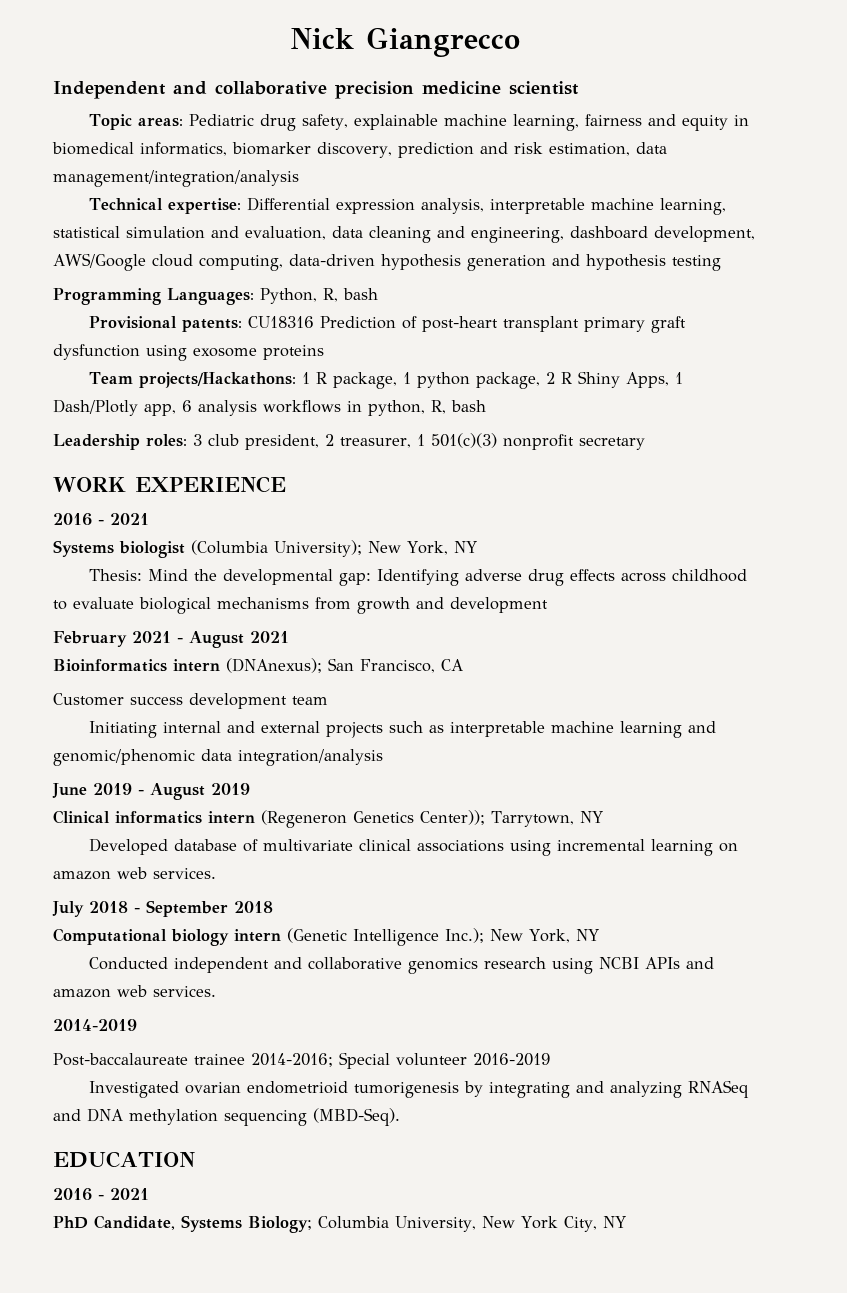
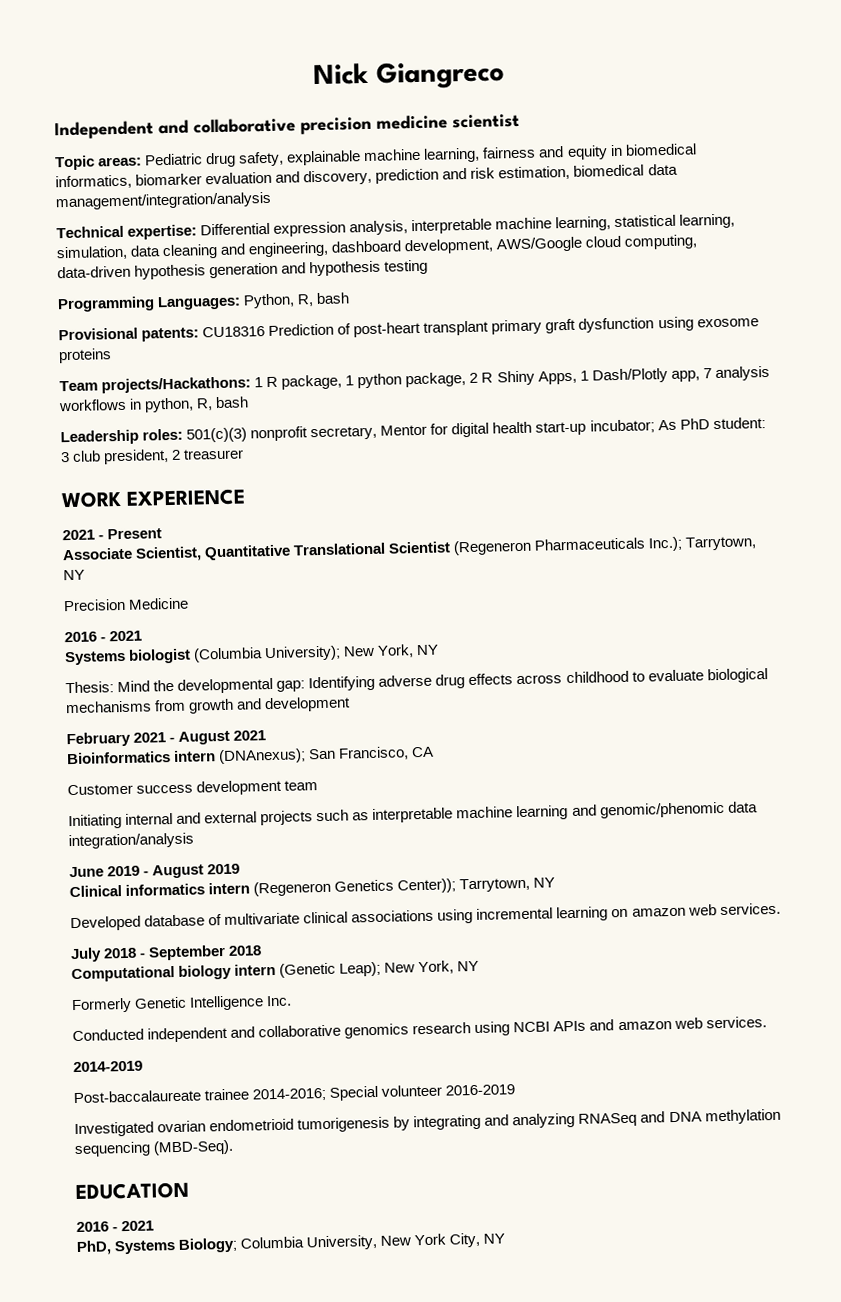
- Nick Giangrecco
+ Nick Giangreco
- Topic areas: Pediatric drug safety, explainable machine learning, fairness and equity in biomedical informatics, biomarker discovery, prediction and risk estimation, data management/integration/analysis
+ Topic areas: Pediatric drug safety, explainable machine learning, fairness and equity in biomedical informatics, biomarker evaluation and discovery, prediction and risk estimation, biomedical data management/integration/analysis
- Technical expertise: Differential expression analysis, interpretable machine learning, statistical simulation and evaluation, data cleaning and engineering, dashboard development, AWS/Google cloud computing, data-driven hypothesis generation and hypothesis testing
+ Technical expertise: Differential expression analysis, interpretable machine learning, statistical learning, simulation, data cleaning and engineering, dashboard development, AWS/Google cloud computing, data-driven hypothesis generation and hypothesis testing
- Team projects/Hackathons: 1 R package, 1 python package, 2 R Shiny Apps, 1 Dash/Plotly app, 6 analysis workflows in python, R, bash
+ Team projects/Hackathons: 1 R package, 1 python package, 2 R Shiny Apps, 1 Dash/Plotly app, 7 analysis workflows in python, R, bash
- Leadership roles: 3 club president, 2 treasurer, 1 501(c)(3) nonprofit secretary
+ Leadership roles: 501(c)(3) nonprofit secretary, Mentor for digital health start-up incubator; As PhD student: 3 club president, 2 treasurer
  WORK EXPERIENCE
+ 2021 - Present
+ Associate Scientist, Quantitative Translational Scientist (Regeneron Pharmaceuticals Inc.); Tarrytown, NY
+ Precision Medicine
- Computational biology intern (Genetic Intelligence Inc.); New York, NY
+ Computational biology intern (Genetic Leap); New York, NY
+ Formerly Genetic Intelligence Inc.
- PhD Candidate, Systems Biology; Columbia University, New York City, NY
+ PhD, Systems Biology; Columbia University, New York City, NY

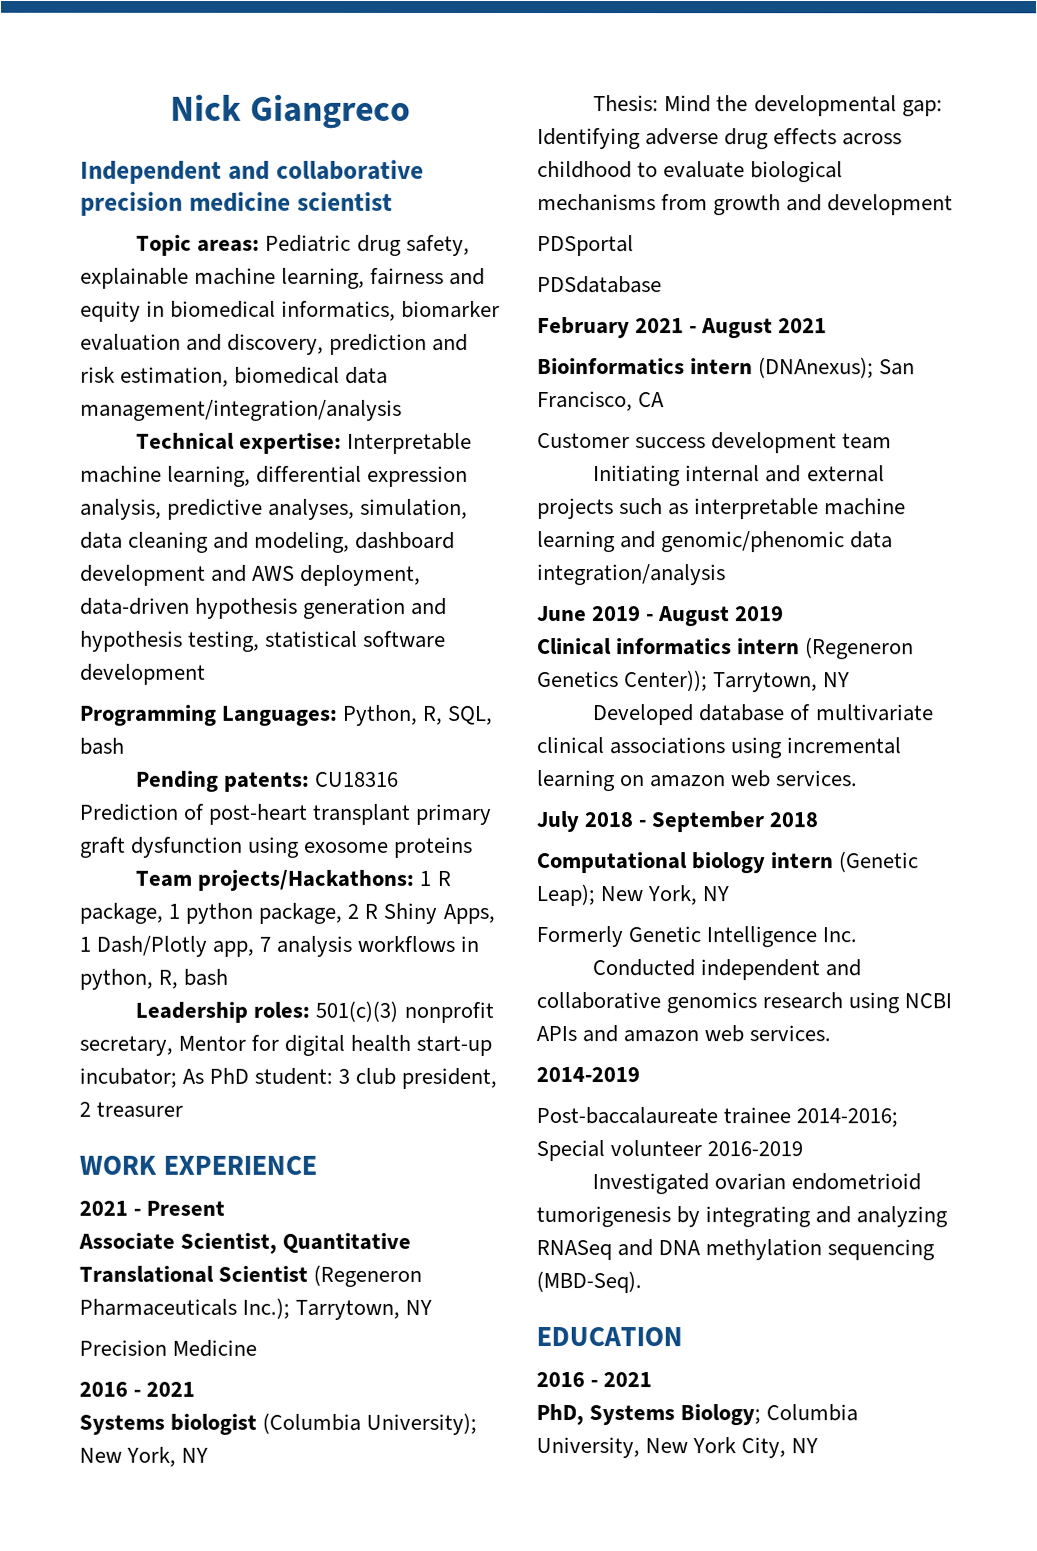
- Technical expertise: Differential expression analysis, interpretable machine learning, statistical learning, simulation, data cleaning and engineering, dashboard development, AWS/Google cloud computing, data-driven hypothesis generation and hypothesis testing
+ Technical expertise: Interpretable machine learning, differential expression analysis, predictive analyses, simulation, data cleaning and modeling, dashboard development and AWS deployment, data-driven hypothesis generation and hypothesis testing, statistical software development
- Programming Languages: Python, R, bash
- Provisional patents: CU18316 Prediction of post-heart transplant primary graft dysfunction using exosome proteins
+ Programming Languages: Python, R, SQL, bash
+ Pending patents: CU18316 Prediction of post-heart transplant primary graft dysfunction using exosome proteins
+ PDSportal
+ PDSdatabase

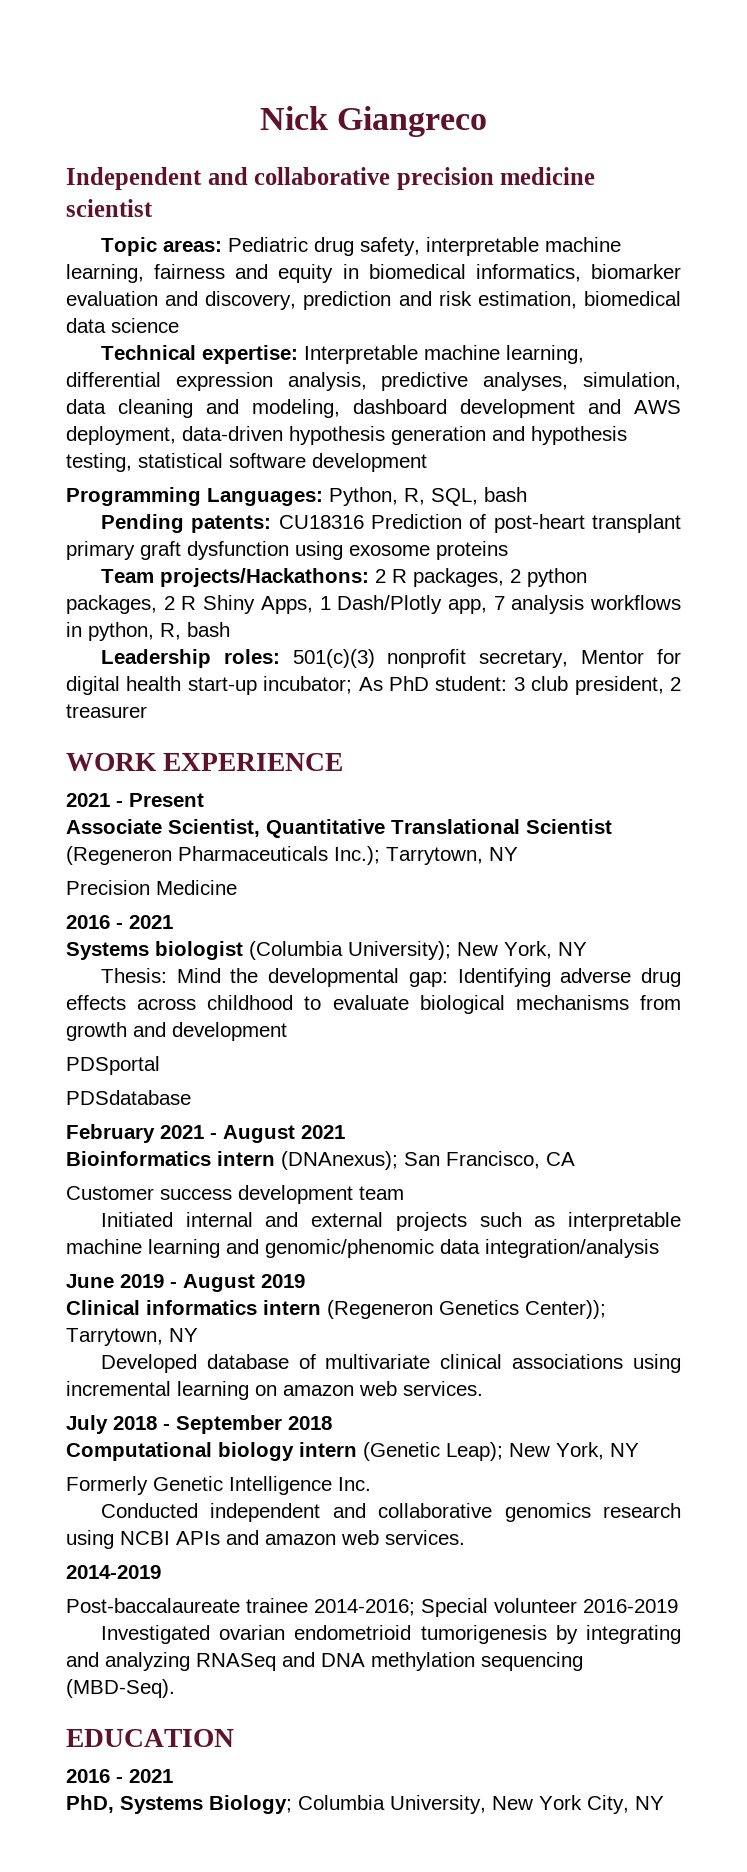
- Topic areas: Pediatric drug safety, explainable machine learning, fairness and equity in biomedical informatics, biomarker evaluation and discovery, prediction and risk estimation, biomedical data management/integration/analysis
+ Topic areas: Pediatric drug safety, interpretable machine learning, fairness and equity in biomedical informatics, biomarker evaluation and discovery, prediction and risk estimation, biomedical data science
- Team projects/Hackathons: 1 R package, 1 python package, 2 R Shiny Apps, 1 Dash/Plotly app, 7 analysis workflows in python, R, bash
+ Team projects/Hackathons: 2 R packages, 2 python packages, 2 R Shiny Apps, 1 Dash/Plotly app, 7 analysis workflows in python, R, bash
- Initiating internal and external projects such as interpretable machine learning and genomic/phenomic data integration/analysis
+ Initiated internal and external projects such as interpretable machine learning and genomic/phenomic data integration/analysis

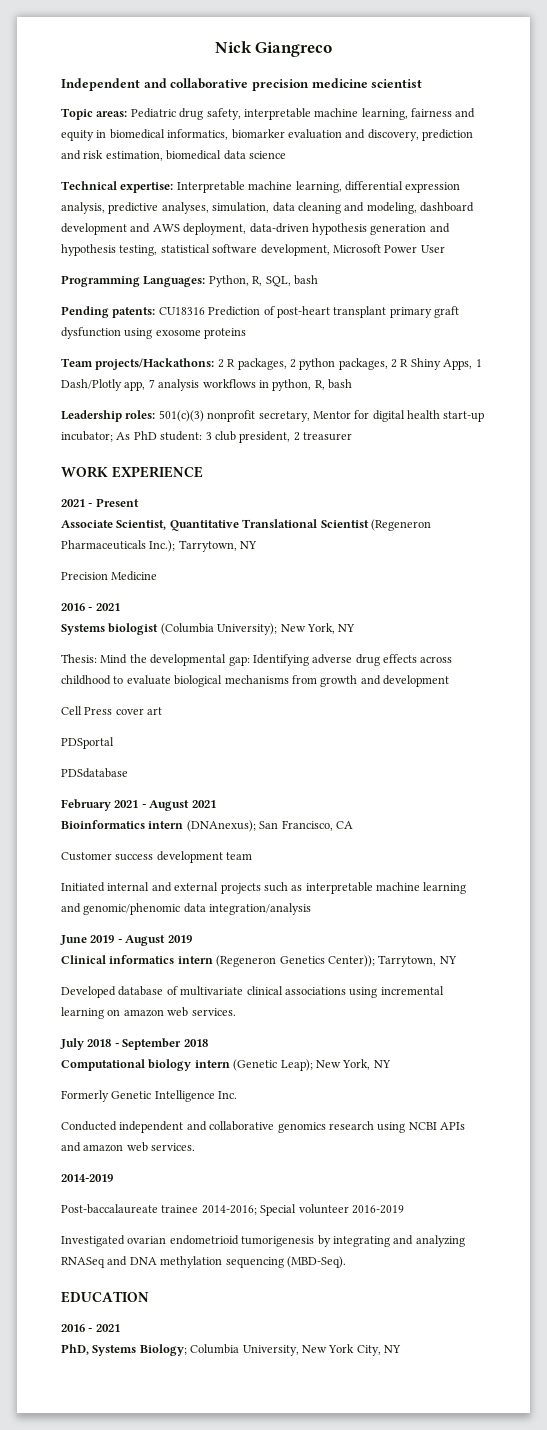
- Technical expertise: Interpretable machine learning, differential expression analysis, predictive analyses, simulation, data cleaning and modeling, dashboard development and AWS deployment, data-driven hypothesis generation and hypothesis testing, statistical software development
+ Technical expertise: Interpretable machine learning, differential expression analysis, predictive analyses, simulation, data cleaning and modeling, dashboard development and AWS deployment, data-driven hypothesis generation and hypothesis testing, statistical software development, Microsoft Power User
+ Cell Press cover art

